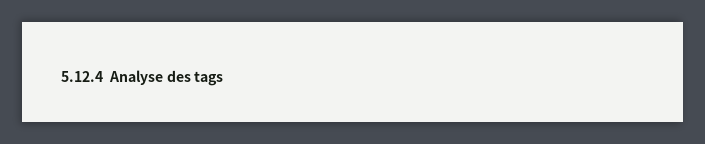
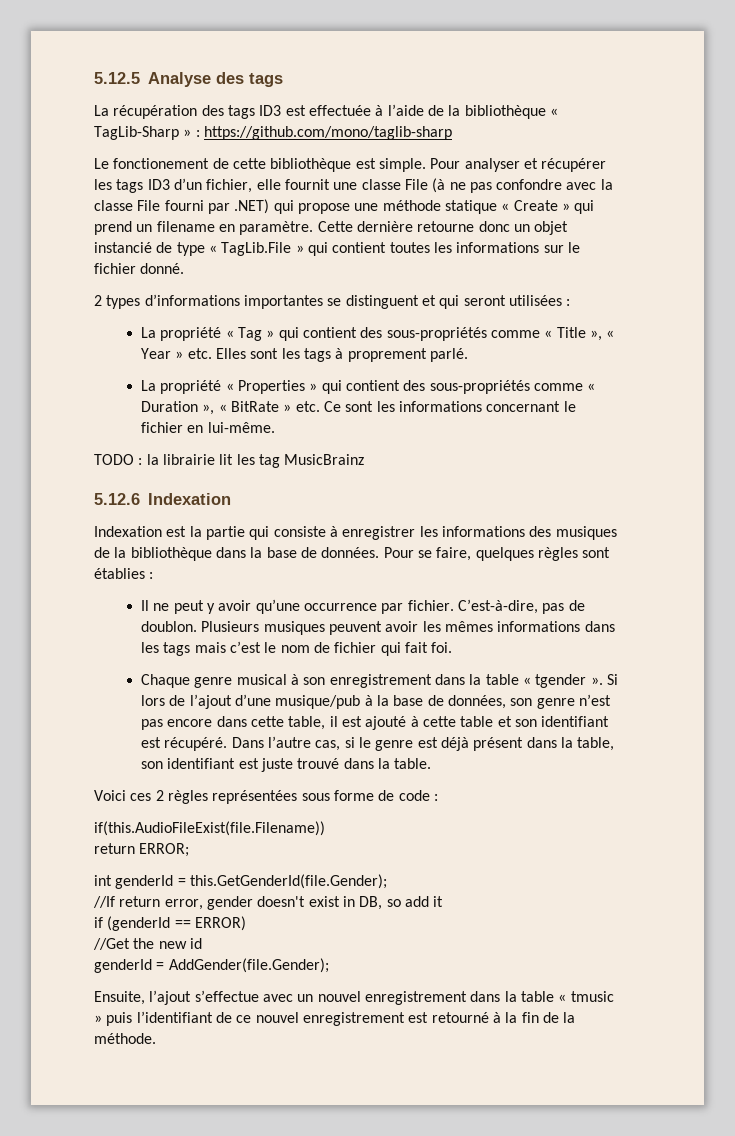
- 5.12.4 Analyse des tags
+ 5.12.5 Analyse des tags
+ La récupération des tags ID3 est effectuée à l’aide de la bibliothèque « TagLib-Sharp » : https://github.com/mono/taglib-sharp
+ Le fonctionement de cette bibliothèque est simple. Pour analyser et récupérer les tags ID3 d’un fichier, elle fournit une classe File (à ne pas confondre avec la classe File fourni par .NET) qui propose une méthode statique « Create » qui prend un filename en paramètre. Cette dernière retourne donc un objet instancié de type « TagLib.File » qui contient toutes les informations sur le fichier donné.
+ 2 types d’informations importantes se distinguent et qui seront utilisées :
+ La propriété « Tag » qui contient des sous-propriétés comme « Title », « Year » etc. Elles sont les tags à proprement parlé.
+ La propriété « Properties » qui contient des sous-propriétés comme « Duration », « BitRate » etc. Ce sont les informations concernant le fichier en lui-même.
+ TODO : la librairie lit les tag MusicBrainz
+ 5.12.6 Indexation
+ Indexation est la partie qui consiste à enregistrer les informations des musiques de la bibliothèque dans la base de données. Pour se faire, quelques règles sont établies :
+ Il ne peut y avoir qu’une occurrence par fichier. C’est-à-dire, pas de doublon. Plusieurs musiques peuvent avoir les mêmes informations dans les tags mais c’est le nom de fichier qui fait foi.
+ Chaque genre musical à son enregistrement dans la table « tgender ». Si lors de l’ajout d’une musique/pub à la base de données, son genre n’est pas encore dans cette table, il est ajouté à cette table et son identifiant est récupéré. Dans l’autre cas, si le genre est déjà présent dans la table, son identifiant est juste trouvé dans la table.
+ Voici ces 2 règles représentées sous forme de code :
+ if(this.AudioFileExist(file.Filename))
+ return ERROR;
+ int genderId = this.GetGenderId(file.Gender);
+ //If return error, gender doesn't exist in DB, so add it
+ if (genderId == ERROR)
+ //Get the new id
+ genderId = AddGender(file.Gender);
+ Ensuite, l’ajout s’effectue avec un nouvel enregistrement dans la table « tmusic » puis l’identifiant de ce nouvel enregistrement est retourné à la fin de la méthode.

